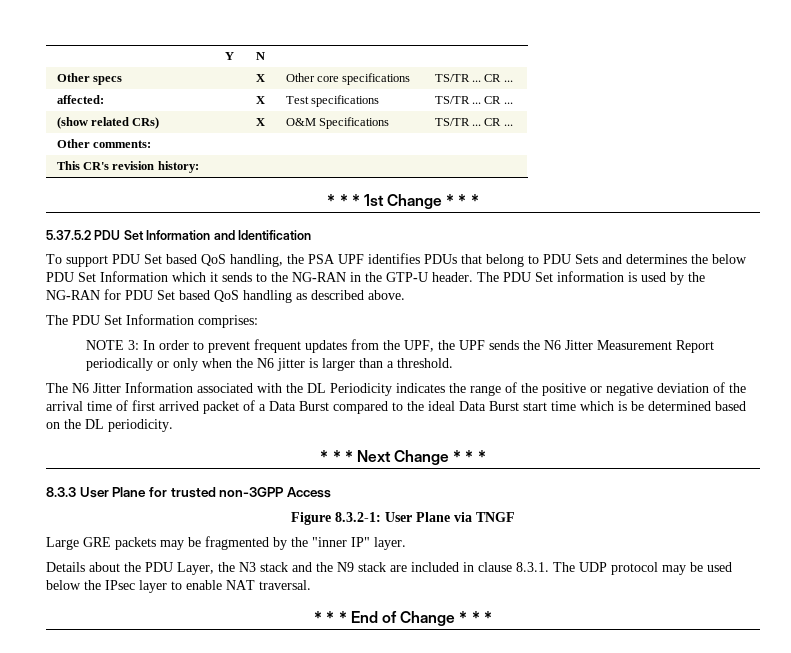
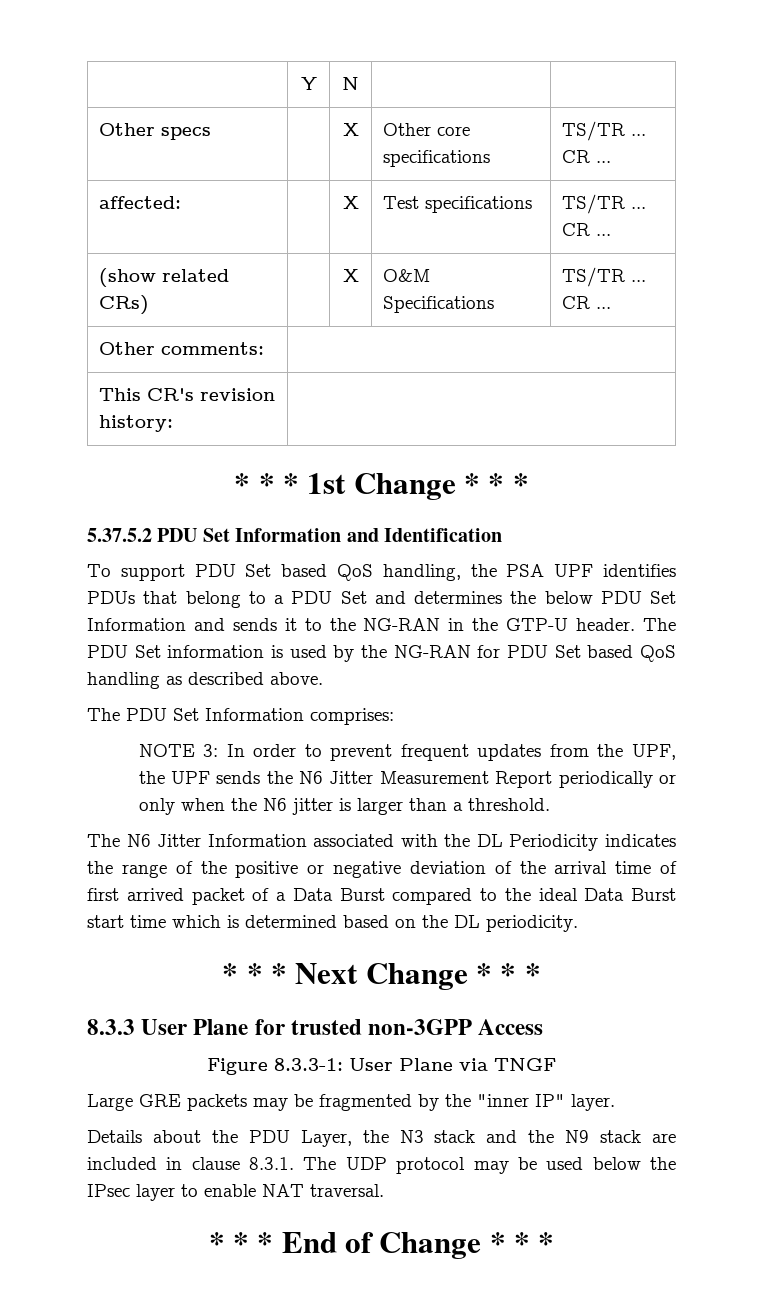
- To support PDU Set based QoS handling, the PSA UPF identifies PDUs that belong to PDU Sets and determines the below PDU Set Information which it sends to the NG-RAN in the GTP-U header.
+ To support PDU Set based QoS handling, the PSA UPF identifies PDUs that belong to a PDU Set and determines the below PDU Set Information and sends it to the NG-RAN in the GTP-U header.
- The N6 Jitter Information associated with the DL Periodicity indicates the range of the positive or negative deviation of the arrival time of first arrived packet of a Data Burst compared to the ideal Data Burst start time which is be determined based on the DL periodicity.
+ The N6 Jitter Information associated with the DL Periodicity indicates the range of the positive or negative deviation of the arrival time of first arrived packet of a Data Burst compared to the ideal Data Burst start time which is determined based on the DL periodicity.
- Figure 8.3.2-1: User Plane via TNGF
+ Figure 8.3.3-1: User Plane via TNGF

